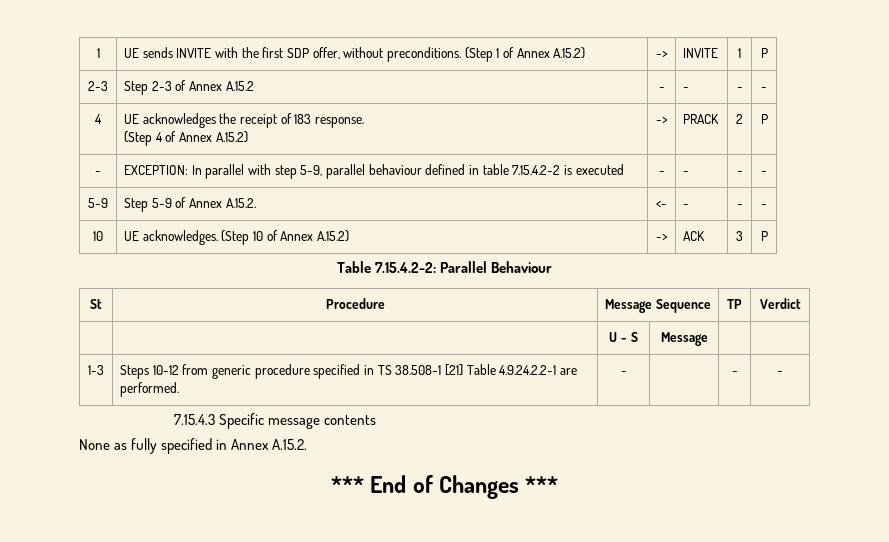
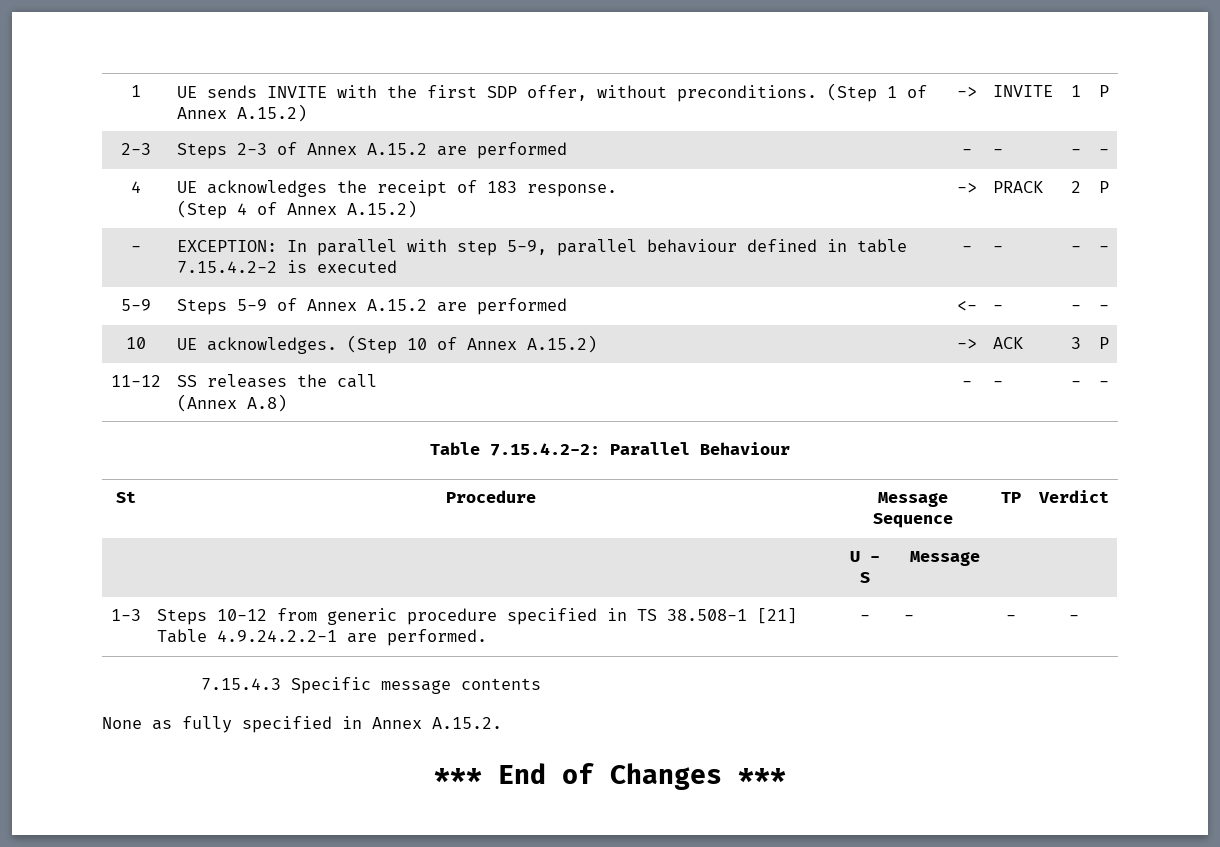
- 2-3 | Step 2-3 of Annex A.15.2 | - | - | - | -
+ 2-3 | Steps 2-3 of Annex A.15.2 are performed | - | - | - | -
- 5-9 | Step 5-9 of Annex A.15.2. | <- | - | - | -
+ 5-9 | Steps 5-9 of Annex A.15.2 are performed | <- | - | - | -
+ 11-12 | SS releases the call
+ (Annex A.8) | - | - | - | -
- 1-3 | Steps 10-12 from generic procedure specified in TS 38.508-1 [21] Table 4.9.24.2.2-1 are performed. | - | | - | -
+ 1-3 | Steps 10-12 from generic procedure specified in TS 38.508-1 [21] Table 4.9.24.2.2-1 are performed. | - | - | - | -

